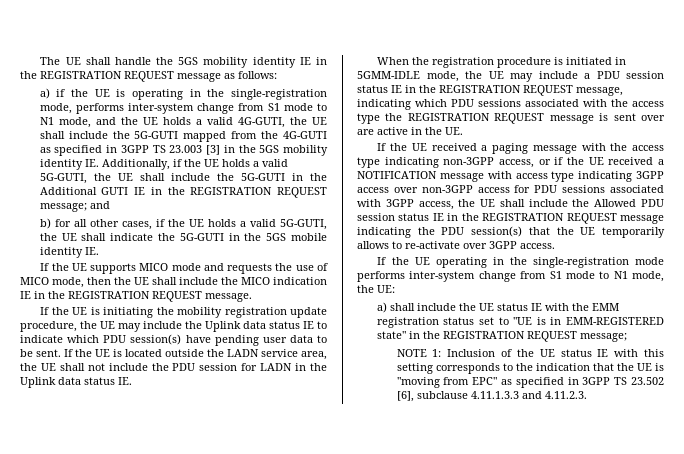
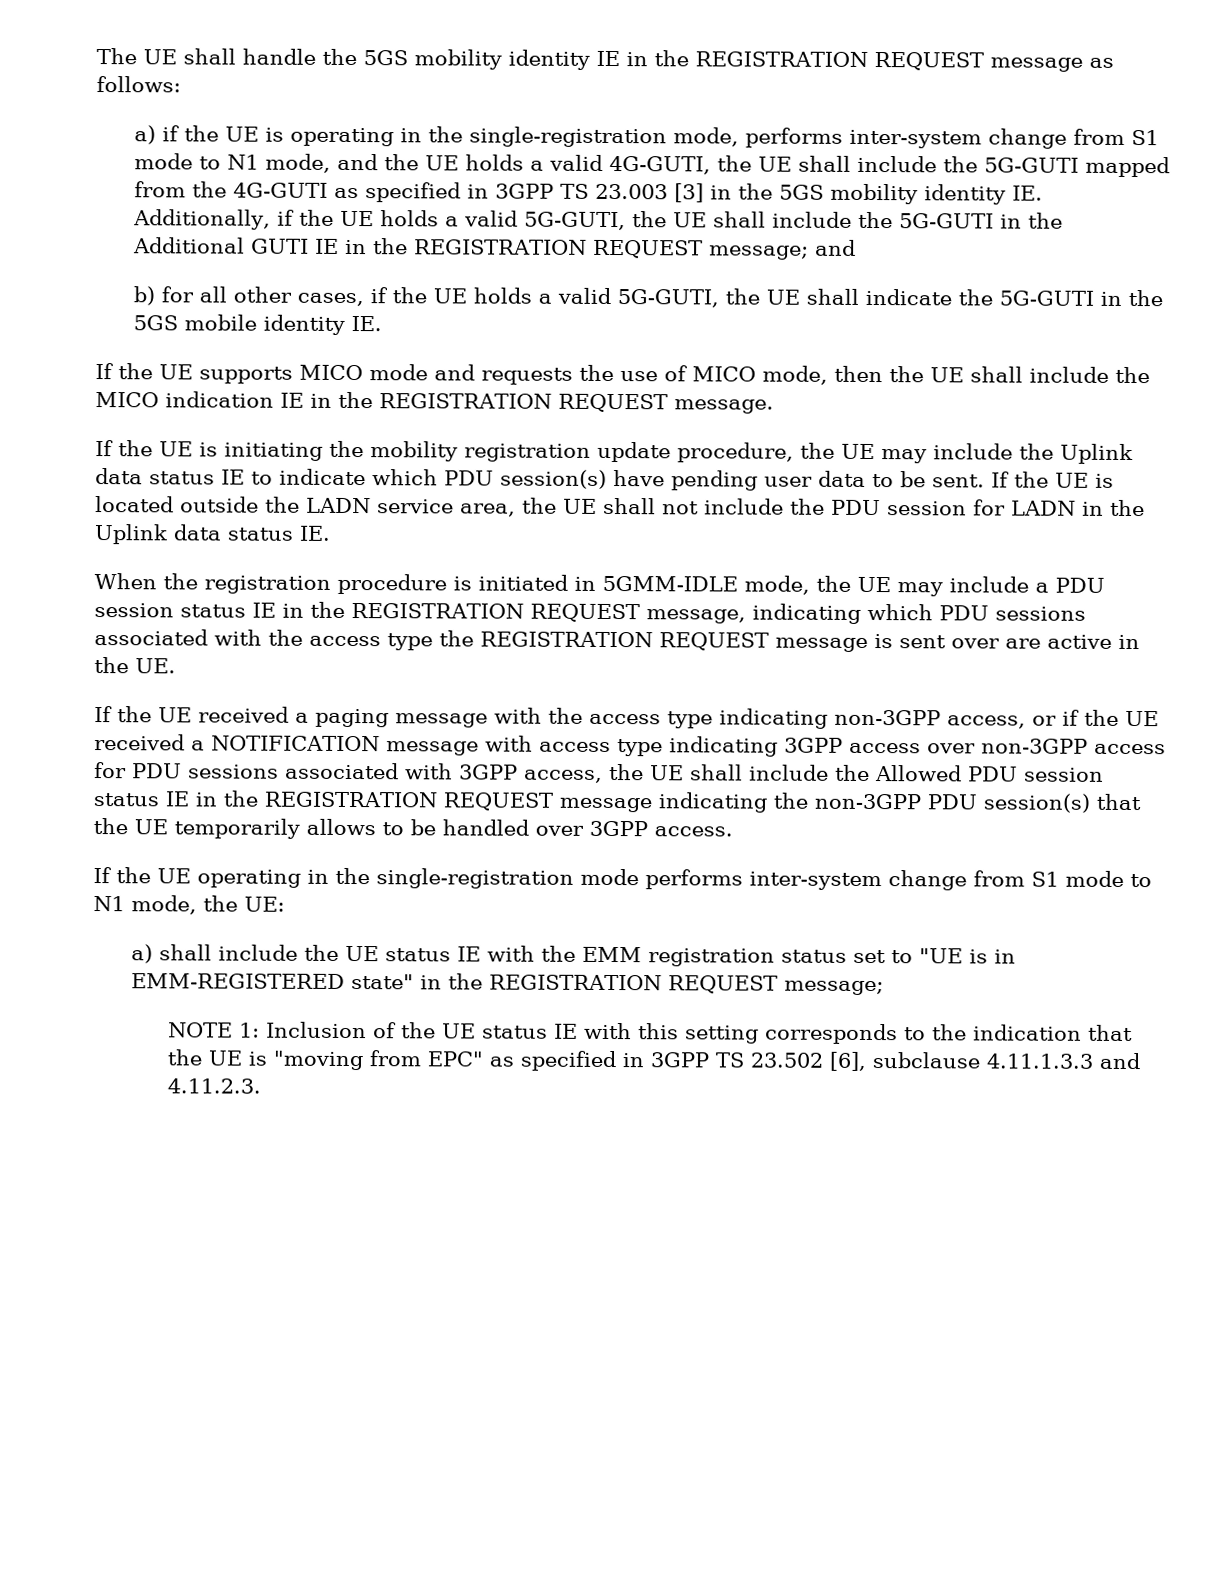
- If the UE received a paging message with the access type indicating non-3GPP access, or if the UE received a NOTIFICATION message with access type indicating 3GPP access over non-3GPP access for PDU sessions associated with 3GPP access, the UE shall include the Allowed PDU session status IE in the REGISTRATION REQUEST message indicating the PDU session(s) that the UE temporarily allows to re-activate over 3GPP access.
+ If the UE received a paging message with the access type indicating non-3GPP access, or if the UE received a NOTIFICATION message with access type indicating 3GPP access over non-3GPP access for PDU sessions associated with 3GPP access, the UE shall include the Allowed PDU session status IE in the REGISTRATION REQUEST message indicating the non-3GPP PDU session(s) that the UE temporarily allows to be handled over 3GPP access.

